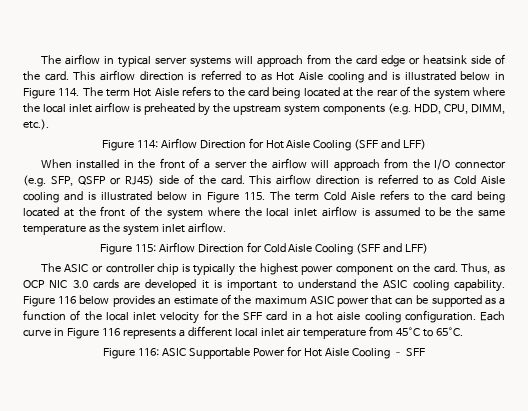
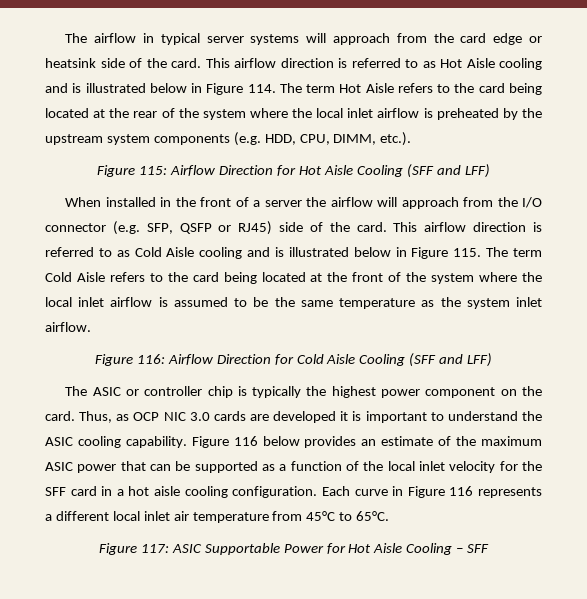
- Figure 114: Airflow Direction for Hot Aisle Cooling (SFF and LFF)
+ Figure 115: Airflow Direction for Hot Aisle Cooling (SFF and LFF)
- Figure 115: Airflow Direction for Cold Aisle Cooling (SFF and LFF)
+ Figure 116: Airflow Direction for Cold Aisle Cooling (SFF and LFF)
- Figure 116: ASIC Supportable Power for Hot Aisle Cooling – SFF
+ Figure 117: ASIC Supportable Power for Hot Aisle Cooling – SFF

